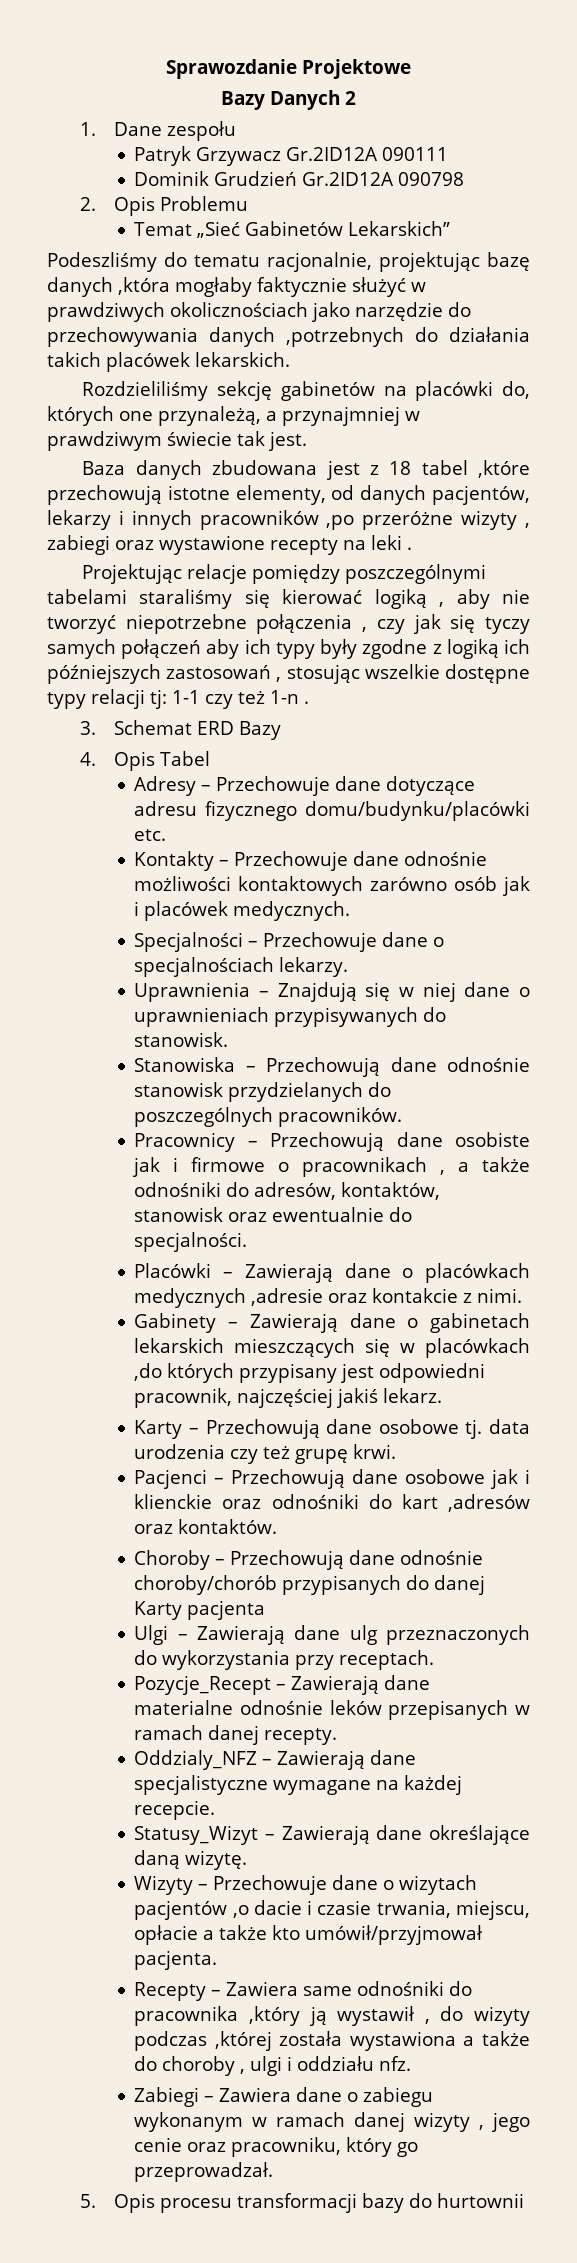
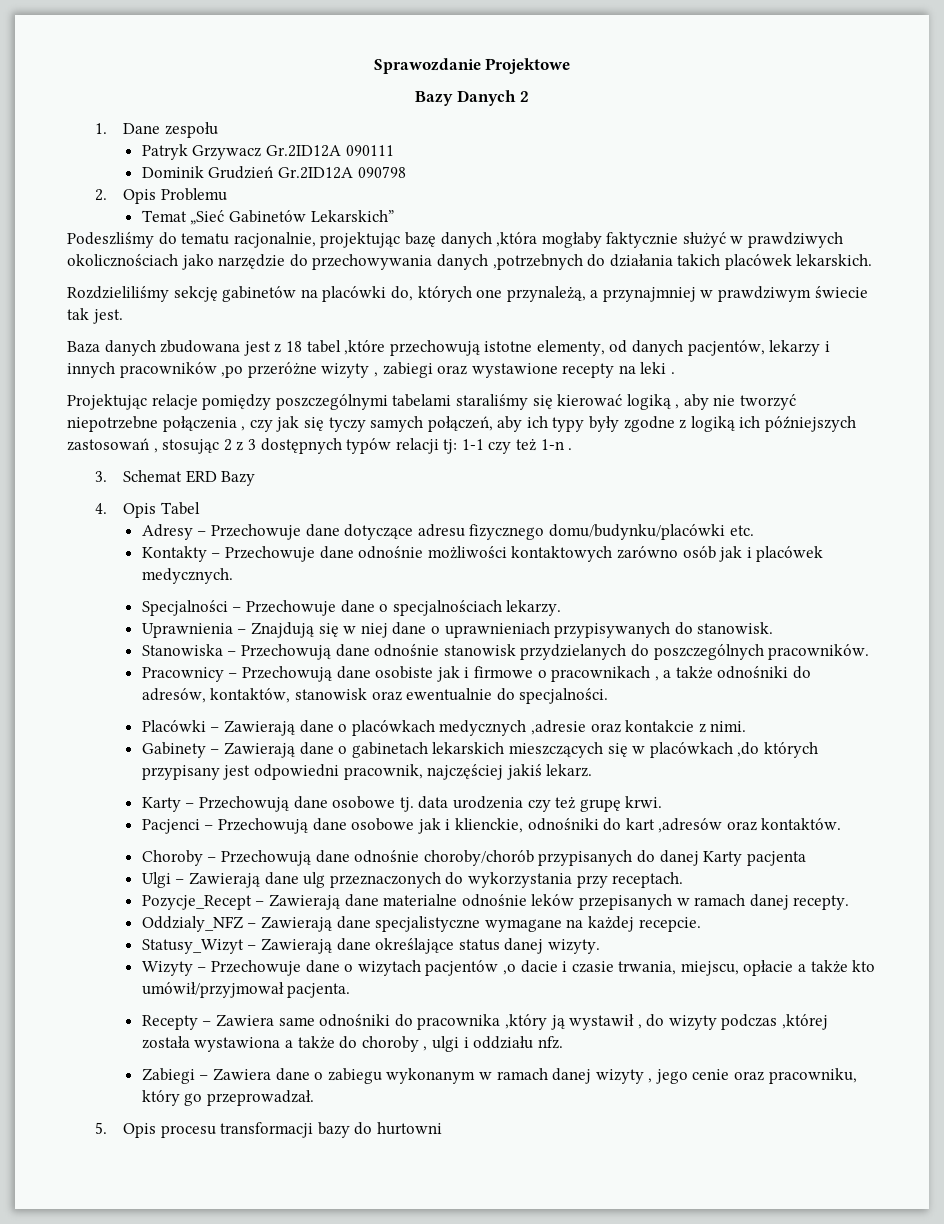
- Projektując relacje pomiędzy poszczególnymi tabelami staraliśmy się kierować logiką , aby nie tworzyć niepotrzebne połączenia , czy jak się tyczy samych połączeń aby ich typy były zgodne z logiką ich późniejszych zastosowań , stosując wszelkie dostępne typy relacji tj: 1-1 czy też 1-n .
+ Projektując relacje pomiędzy poszczególnymi tabelami staraliśmy się kierować logiką , aby nie tworzyć niepotrzebne połączenia , czy jak się tyczy samych połączeń, aby ich typy były zgodne z logiką ich późniejszych zastosowań , stosując 2 z 3 dostępnych typów relacji tj: 1-1 czy też 1-n .
- Pacjenci – Przechowują dane osobowe jak i klienckie oraz odnośniki do kart ,adresów oraz kontaktów.
+ Pacjenci – Przechowują dane osobowe jak i klienckie, odnośniki do kart ,adresów oraz kontaktów.
- Statusy_Wizyt – Zawierają dane określające daną wizytę.
+ Statusy_Wizyt – Zawierają dane określające status danej wizyty.
- 5. Opis procesu transformacji bazy do hurtownii
+ 5. Opis procesu transformacji bazy do hurtowni

